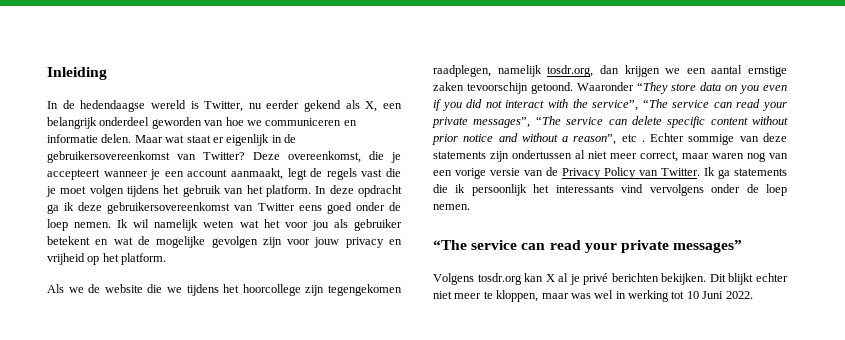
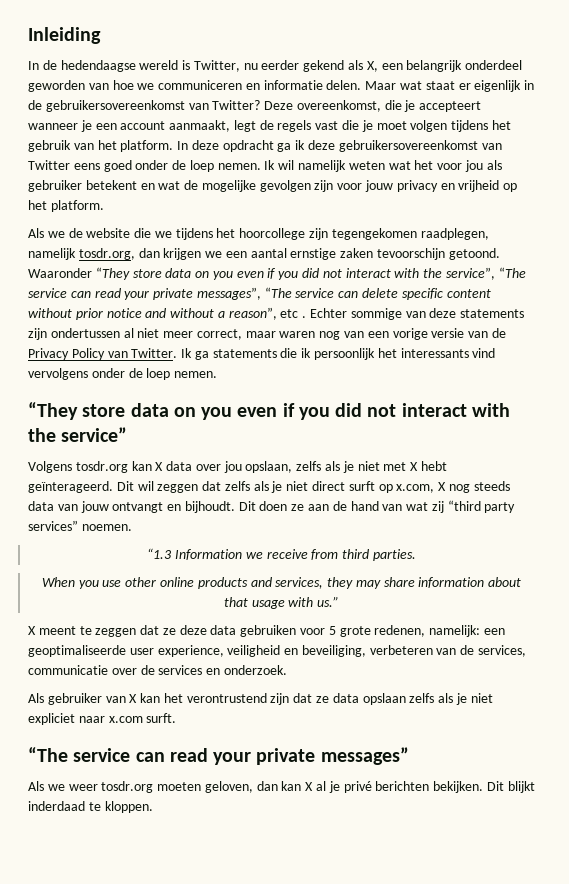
+ “They store data on you even if you did not interact with the service”
+ Volgens tosdr.org kan X data over jou opslaan, zelfs als je niet met X hebt geïnterageerd. Dit wil zeggen dat zelfs als je niet direct surft op x.com, X nog steeds data van jouw ontvangt en bijhoudt. Dit doen ze aan de hand van wat zij “third party services” noemen.
+ “1.3 Information we receive from third parties.
+ When you use other online products and services, they may share information about that usage with us.”
+ X meent te zeggen dat ze deze data gebruiken voor 5 grote redenen, namelijk: een geoptimaliseerde user experience, veiligheid en beveiliging, verbeteren van de services, communicatie over de services en onderzoek.
+ Als gebruiker van X kan het verontrustend zijn dat ze data opslaan zelfs als je niet expliciet naar x.com surft.
- Volgens tosdr.org kan X al je privé berichten bekijken.
+ Als we weer tosdr.org moeten geloven, dan kan X al je privé berichten bekijken.
- Dit blijkt echter niet meer te kloppen, maar was wel in werking tot 10 Juni 2022.
+ Dit blijkt inderdaad te kloppen.

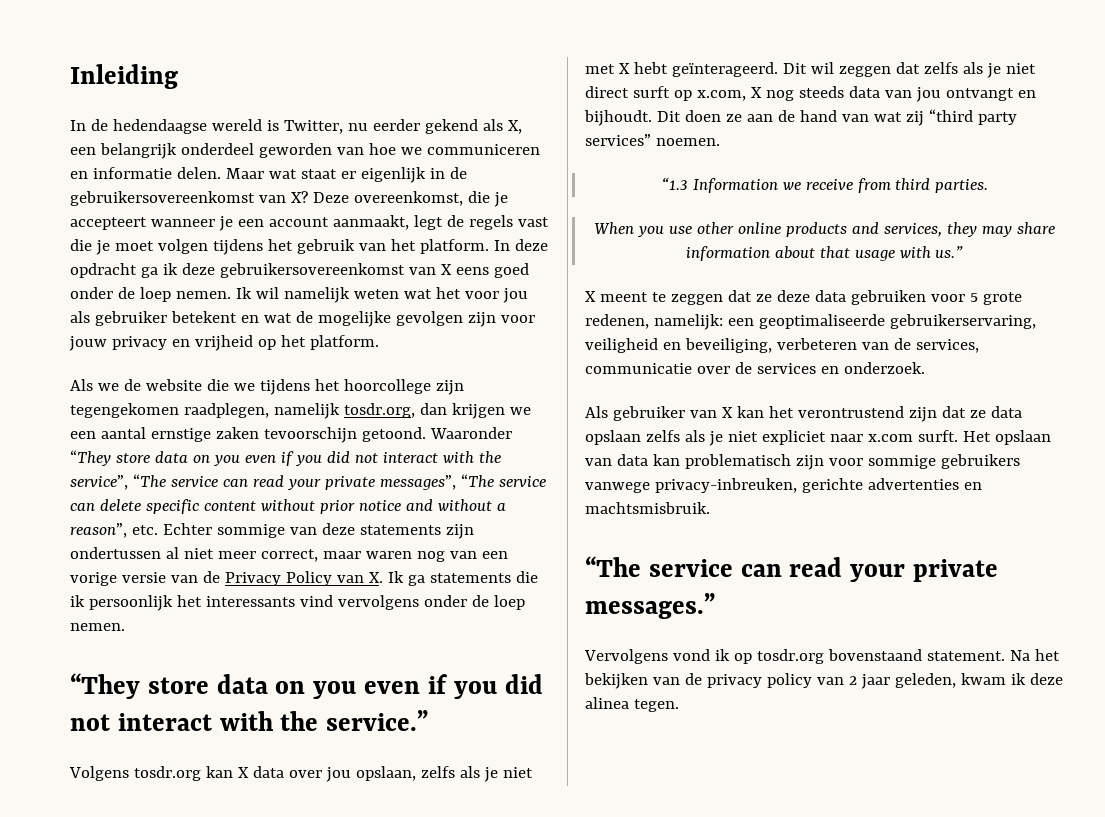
- Maar wat staat er eigenlijk in de gebruikersovereenkomst van Twitter?
+ Maar wat staat er eigenlijk in de gebruikersovereenkomst van X?
- In deze opdracht ga ik deze gebruikersovereenkomst van Twitter eens goed onder de loep nemen.
+ In deze opdracht ga ik deze gebruikersovereenkomst van X eens goed onder de loep nemen.
- Waaronder “They store data on you even if you did not interact with the service”, “The service can read your private messages”, “The service can delete specific content without prior notice and without a reason”, etc . Echter sommige van deze statements zijn ondertussen al niet meer correct, maar waren nog van een vorige versie van de Privacy Policy van Twitter. Ik ga statements die ik persoonlijk het interessants vind vervolgens onder de loep nemen.
+ Waaronder “They store data on you even if you did not interact with the service”, “The service can read your private messages”, “The service can delete specific content without prior notice and without a reason”, etc. Echter sommige van deze statements zijn ondertussen al niet meer correct, maar waren nog van een vorige versie van de Privacy Policy van X. Ik ga statements die ik persoonlijk het interessants vind vervolgens onder de loep nemen.
- “They store data on you even if you did not interact with the service”
+ “They store data on you even if you did not interact with the service.”
- Dit wil zeggen dat zelfs als je niet direct surft op x.com, X nog steeds data van jouw ontvangt en bijhoudt.
+ Dit wil zeggen dat zelfs als je niet direct surft op x.com, X nog steeds data van jou ontvangt en bijhoudt.
- X meent te zeggen dat ze deze data gebruiken voor 5 grote redenen, namelijk: een geoptimaliseerde user experience, veiligheid en beveiliging, verbeteren van de services, communicatie over de services en onderzoek.
+ X meent te zeggen dat ze deze data gebruiken voor 5 grote redenen, namelijk: een geoptimaliseerde gebruikerservaring, veiligheid en beveiliging, verbeteren van de services, communicatie over de services en onderzoek.
- Als gebruiker van X kan het verontrustend zijn dat ze data opslaan zelfs als je niet expliciet naar x.com surft.
- “The service can read your private messages”
- Als we weer tosdr.org moeten geloven, dan kan X al je privé berichten bekijken. Dit blijkt inderdaad te kloppen.
+ Als gebruiker van X kan het verontrustend zijn dat ze data opslaan zelfs als je niet expliciet naar x.com surft. Het opslaan van data kan problematisch zijn voor sommige gebruikers vanwege privacy-inbreuken, gerichte advertenties en machtsmisbruik.
+ “The service can read your private messages.”
+ Vervolgens vond ik op tosdr.org bovenstaand statement. Na het bekijken van de privacy policy van 2 jaar geleden, kwam ik deze alinea tegen.

